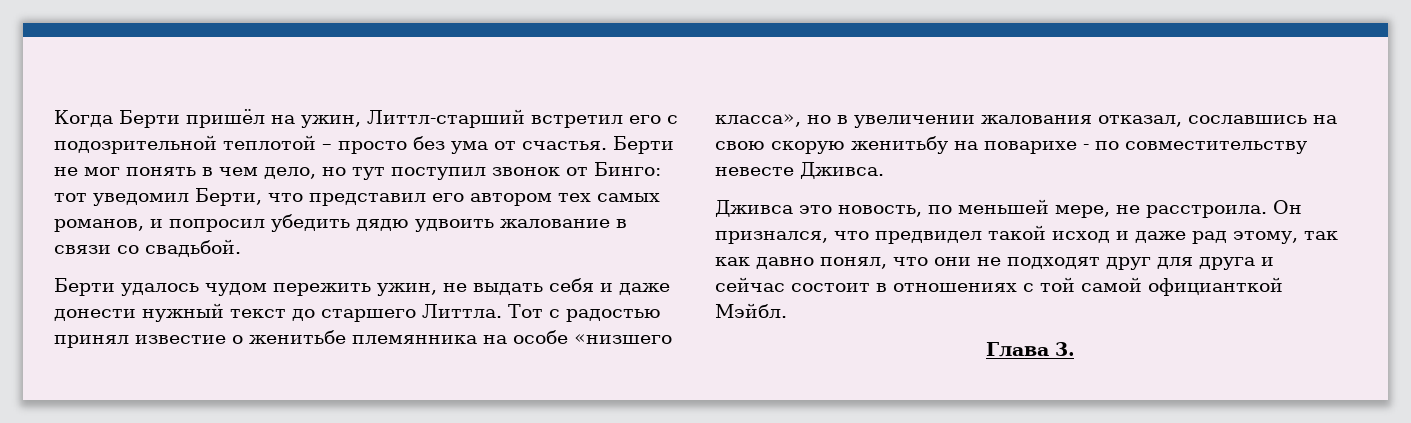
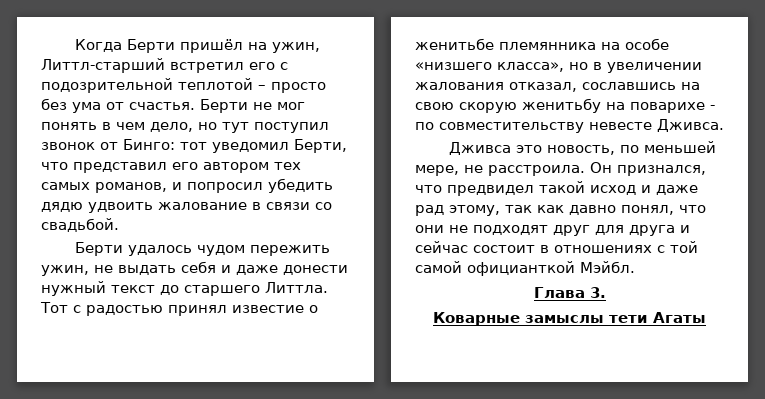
+ Коварные замыслы тети Агаты

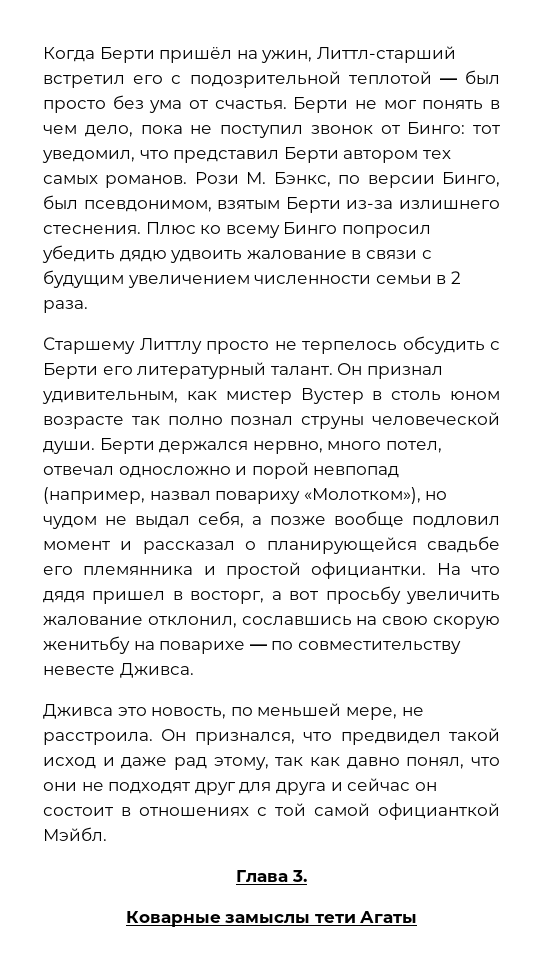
- Когда Берти пришёл на ужин, Литтл-старший встретил его с подозрительной теплотой – просто без ума от счастья.
+ Когда Берти пришёл на ужин, Литтл-старший встретил его с подозрительной теплотой — был просто без ума от счастья.
- Берти не мог понять в чем дело, но тут поступил звонок от Бинго: тот уведомил Берти, что представил его автором тех самых романов, и попросил убедить дядю удвоить жалование в связи со свадьбой.
- Берти удалось чудом пережить ужин, не выдать себя и даже донести нужный текст до старшего Литтла. Тот с радостью принял известие о женитьбе племянника на особе «низшего класса», но в увеличении жалования отказал, сославшись на свою скорую женитьбу на поварихе - по совместительству невесте Дживса.
+ Берти не мог понять в чем дело, пока не поступил звонок от Бинго: тот уведомил, что представил Берти автором тех самых романов. Рози М. Бэнкс, по версии Бинго, был псевдонимом, взятым Берти из-за излишнего стеснения. Плюс ко всему Бинго попросил убедить дядю удвоить жалование в связи с будущим увеличением численности семьи в 2 раза.
+ Старшему Литтлу просто не терпелось обсудить с Берти его литературный талант. Он признал удивительным, как мистер Вустер в столь юном возрасте так полно познал струны человеческой души. Берти держался нервно, много потел, отвечал односложно и порой невпопад (например, назвал повариху «Молотком»), но чудом не выдал себя, а позже вообще подловил момент и рассказал о планирующейся свадьбе его племянника и простой официантки. На что дядя пришел в восторг, а вот просьбу увеличить жалование отклонил, сославшись на свою скорую женитьбу на поварихе — по совместительству невесте Дживса.
- Он признался, что предвидел такой исход и даже рад этому, так как давно понял, что они не подходят друг для друга и сейчас состоит в отношениях с той самой официанткой Мэйбл.
+ Он признался, что предвидел такой исход и даже рад этому, так как давно понял, что они не подходят друг для друга и сейчас он состоит в отношениях с той самой официанткой Мэйбл.

